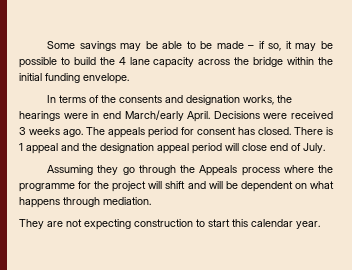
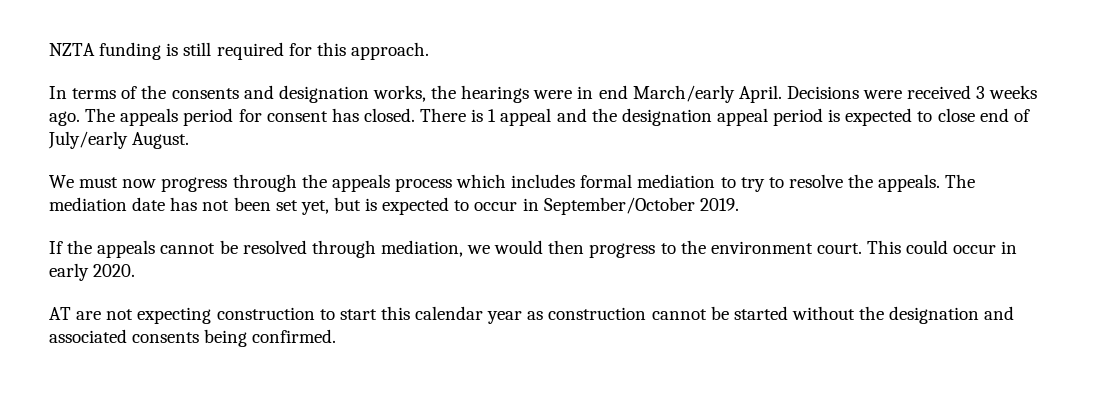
- Some savings may be able to be made – if so, it may be possible to build the 4 lane capacity across the bridge within the initial funding envelope.
+ NZTA funding is still required for this approach.
- There is 1 appeal and the designation appeal period will close end of July.
- Assuming they go through the Appeals process where the programme for the project will shift and will be dependent on what happens through mediation.
- They are not expecting construction to start this calendar year.
+ There is 1 appeal and the designation appeal period is expected to close end of July/early August.
+ We must now progress through the appeals process which includes formal mediation to try to resolve the appeals. The mediation date has not been set yet, but is expected to occur in September/October 2019.
+ If the appeals cannot be resolved through mediation, we would then progress to the environment court. This could occur in early 2020.
+ AT are not expecting construction to start this calendar year as construction cannot be started without the designation and associated consents being confirmed.

